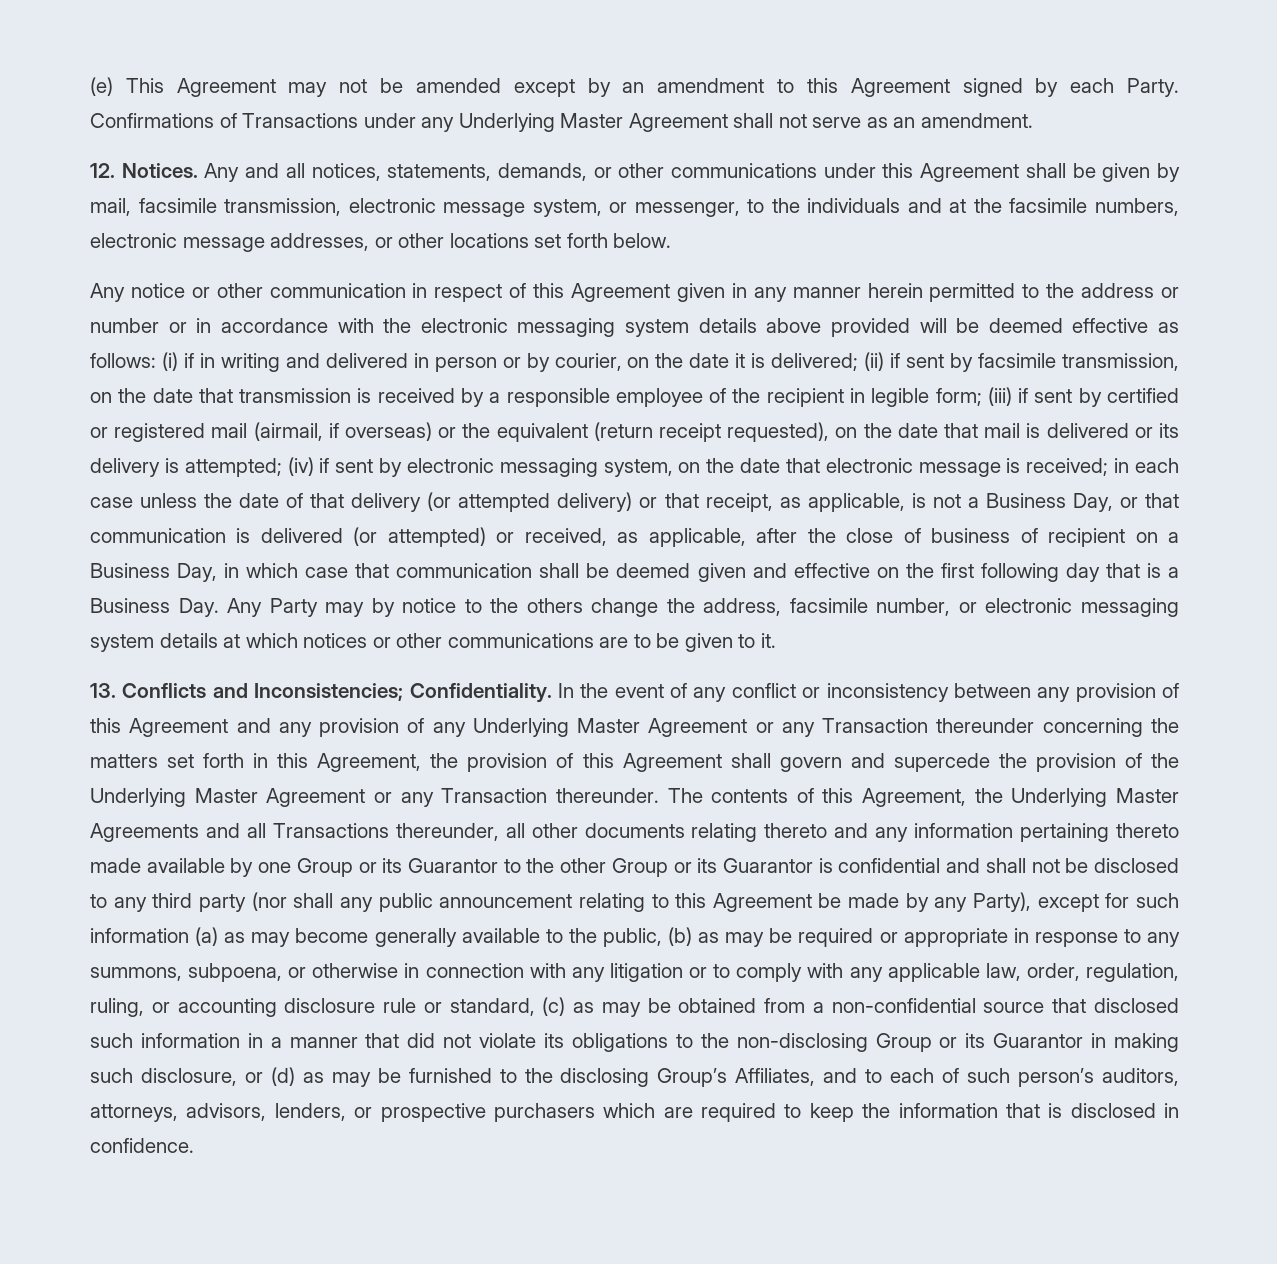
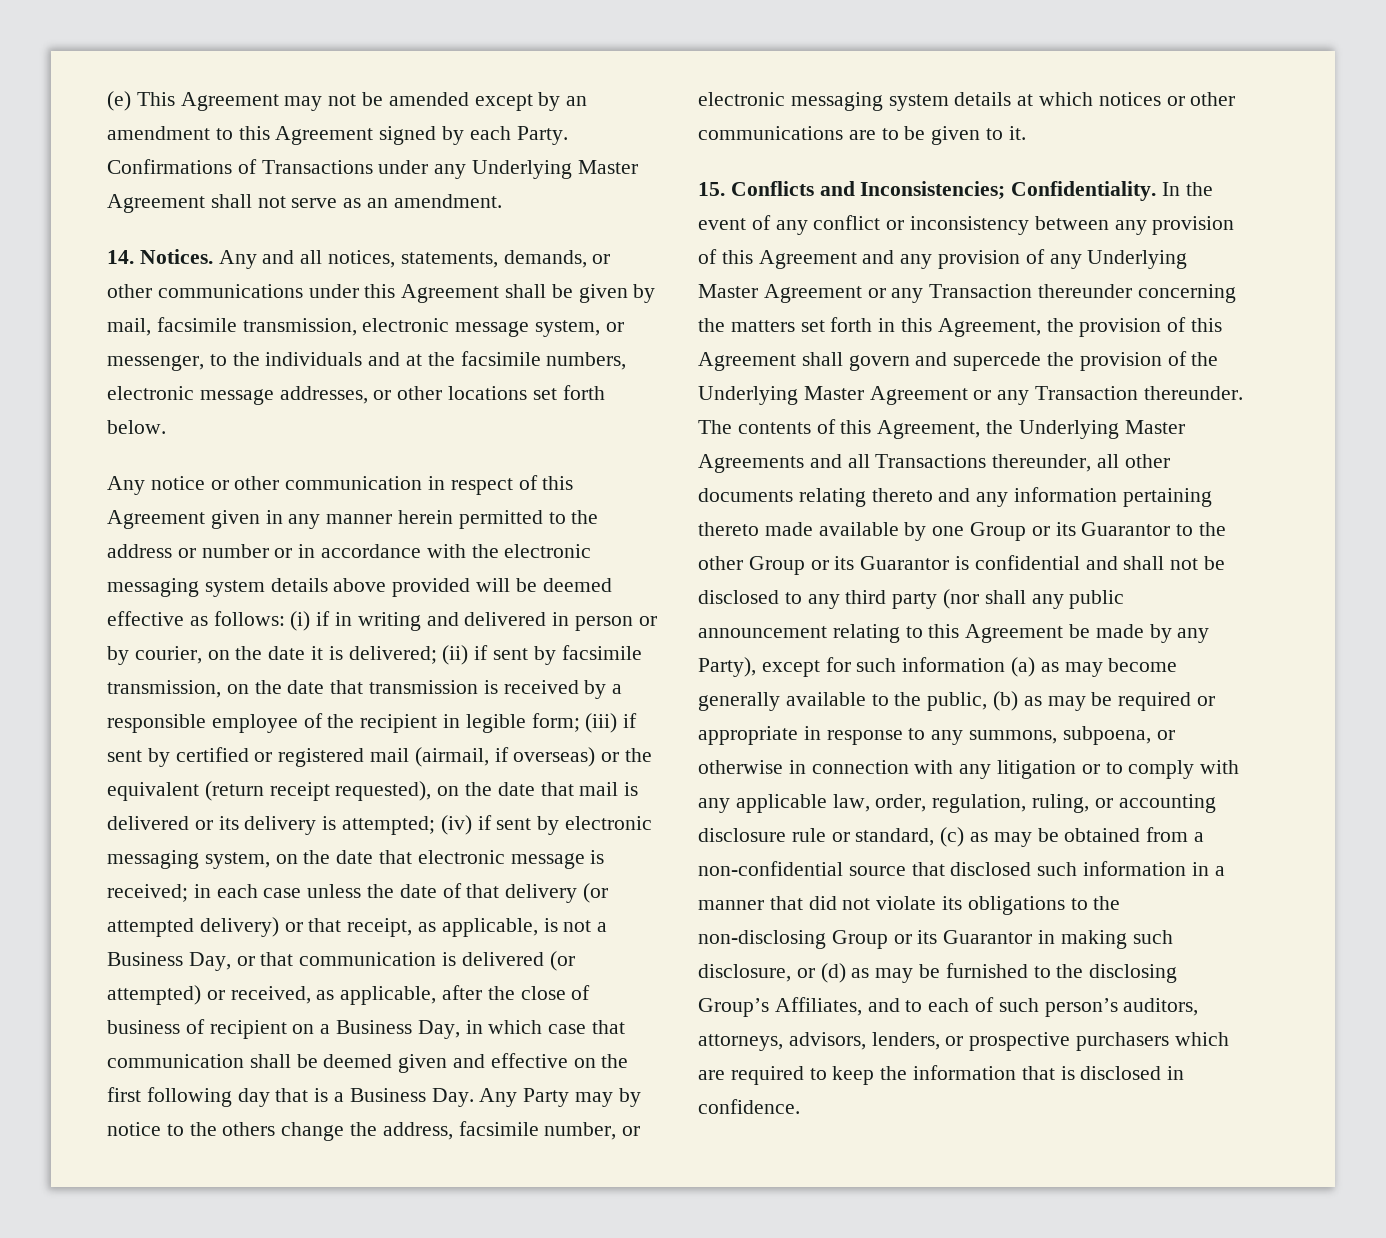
- 12. Notices.
+ 14. Notices.
- 13. Conflicts and Inconsistencies; Confidentiality.
+ 15. Conflicts and Inconsistencies; Confidentiality.

